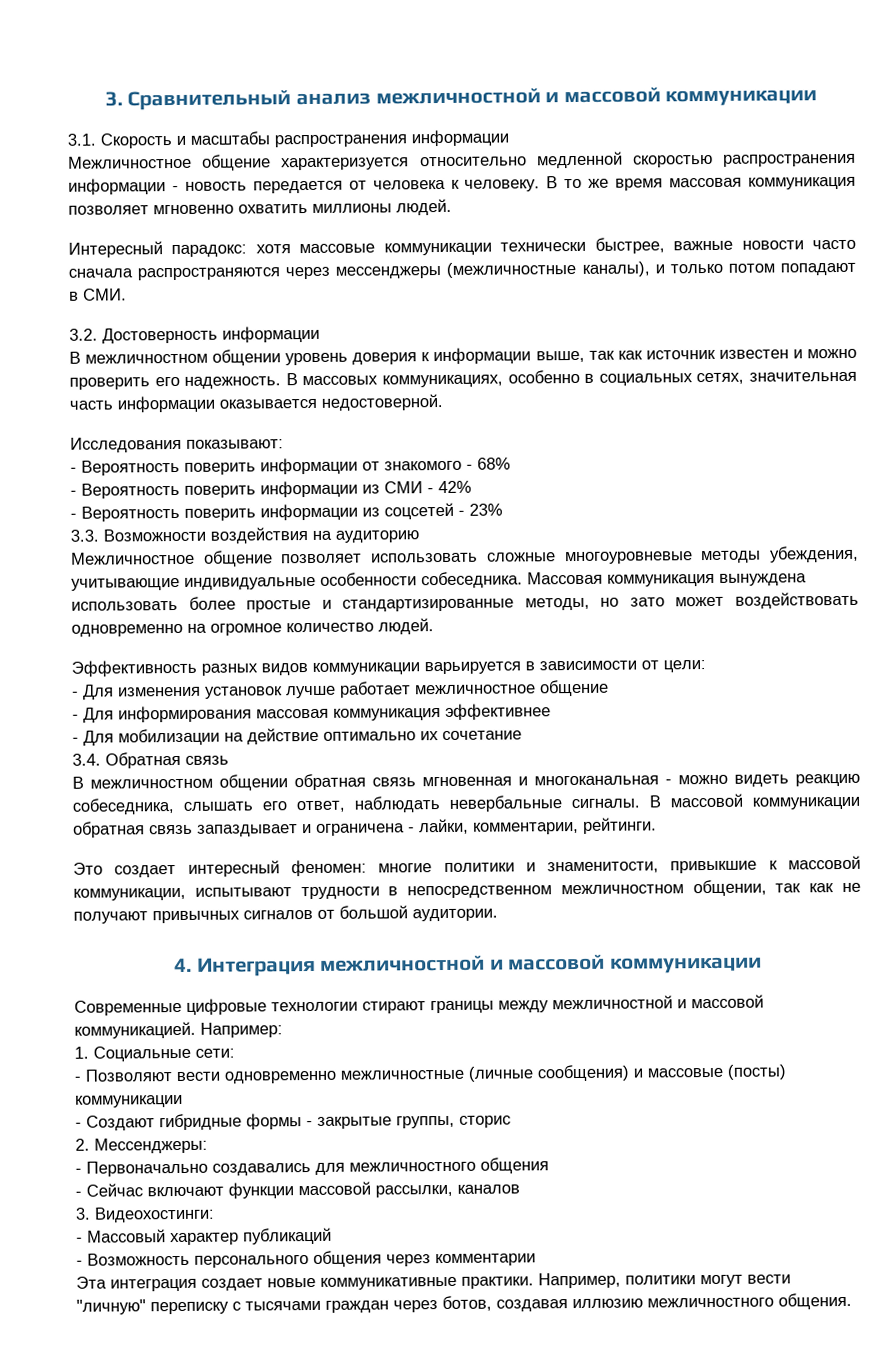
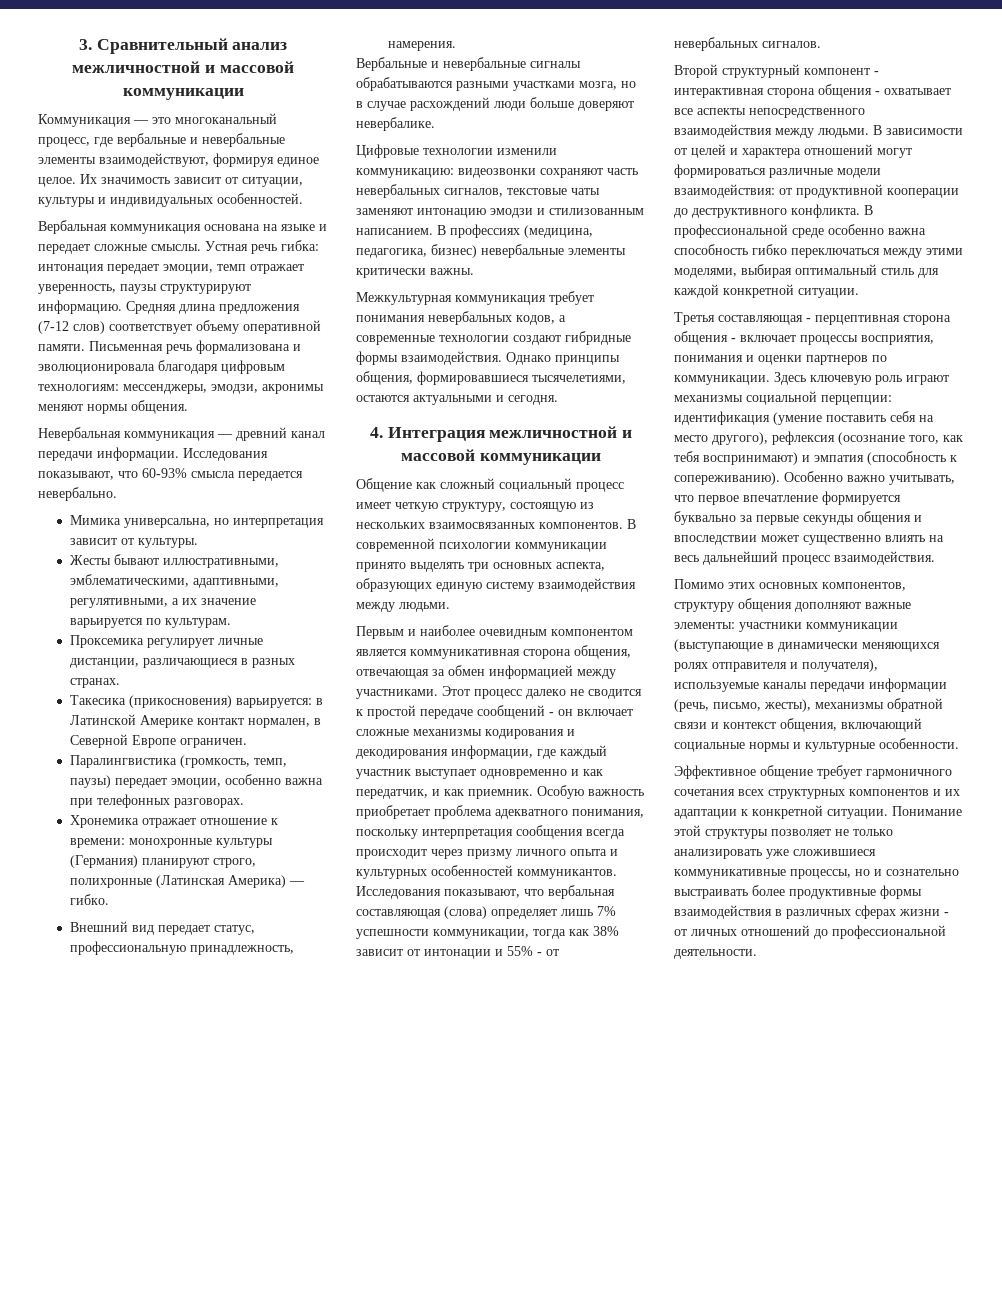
- 3.1. Скорость и масштабы распространения информации
- Межличностное общение характеризуется относительно медленной скоростью распространения информации - новость передается от человека к человеку. В то же время массовая коммуникация позволяет мгновенно охватить миллионы людей.
- Интересный парадокс: хотя массовые коммуникации технически быстрее, важные новости часто сначала распространяются через мессенджеры (межличностные каналы), и только потом попадают в СМИ.
- 3.2. Достоверность информации
- В межличностном общении уровень доверия к информации выше, так как источник известен и можно проверить его надежность. В массовых коммуникациях, особенно в социальных сетях, значительная часть информации оказывается недостоверной.
- Исследования показывают:
- - Вероятность поверить информации от знакомого - 68%
- - Вероятность поверить информации из СМИ - 42%
- - Вероятность поверить информации из соцсетей - 23%
- 3.3. Возможности воздействия на аудиторию
- Межличностное общение позволяет использовать сложные многоуровневые методы убеждения, учитывающие индивидуальные особенности собеседника. Массовая коммуникация вынуждена использовать более простые и стандартизированные методы, но зато может воздействовать одновременно на огромное количество людей.
- Эффективность разных видов коммуникации варьируется в зависимости от цели:
- - Для изменения установок лучше работает межличностное общение
- - Для информирования массовая коммуникация эффективнее
- - Для мобилизации на действие оптимально их сочетание
- 3.4. Обратная связь
- В межличностном общении обратная связь мгновенная и многоканальная - можно видеть реакцию собеседника, слышать его ответ, наблюдать невербальные сигналы. В массовой коммуникации обратная связь запаздывает и ограничена - лайки, комментарии, рейтинги.
- Это создает интересный феномен: многие политики и знаменитости, привыкшие к массовой коммуникации, испытывают трудности в непосредственном межличностном общении, так как не получают привычных сигналов от большой аудитории.
+ Коммуникация — это многоканальный процесс, где вербальные и невербальные элементы взаимодействуют, формируя единое целое. Их значимость зависит от ситуации, культуры и индивидуальных особенностей.
+ Вербальная коммуникация основана на языке и передает сложные смыслы. Устная речь гибка: интонация передает эмоции, темп отражает уверенность, паузы структурируют информацию. Средняя длина предложения (7-12 слов) соответствует объему оперативной памяти. Письменная речь формализована и эволюционировала благодаря цифровым технологиям: мессенджеры, эмодзи, акронимы меняют нормы общения.
+ Невербальная коммуникация — древний канал передачи информации. Исследования показывают, что 60-93% смысла передается невербально.
+ Мимика универсальна, но интерпретация зависит от культуры.
+ Жесты бывают иллюстративными, эмблематическими, адаптивными, регулятивными, а их значение варьируется по культурам.
+ Проксемика регулирует личные дистанции, различающиеся в разных странах.
+ Такесика (прикосновения) варьируется: в Латинской Америке контакт нормален, в Северной Европе ограничен.
+ Паралингвистика (громкость, темп, паузы) передает эмоции, особенно важна при телефонных разговорах.
+ Хронемика отражает отношение к времени: монохронные культуры (Германия) планируют строго, полихронные (Латинская Америка) — гибко.
+ Внешний вид передает статус, профессиональную принадлежность, намерения.
+ Вербальные и невербальные сигналы обрабатываются разными участками мозга, но в случае расхождений люди больше доверяют невербалике.
+ Цифровые технологии изменили коммуникацию: видеозвонки сохраняют часть невербальных сигналов, текстовые чаты заменяют интонацию эмодзи и стилизованным написанием. В профессиях (медицина, педагогика, бизнес) невербальные элементы критически важны.
+ Межкультурная коммуникация требует понимания невербальных кодов, а современные технологии создают гибридные формы взаимодействия. Однако принципы общения, формировавшиеся тысячелетиями, остаются актуальными и сегодня.
- Современные цифровые технологии стирают границы между межличностной и массовой коммуникацией. Например:
- 1. Социальные сети:
- - Позволяют вести одновременно межличностные (личные сообщения) и массовые (посты) коммуникации
- - Создают гибридные формы - закрытые группы, сторис
- 2. Мессенджеры:
- - Первоначально создавались для межличностного общения
- - Сейчас включают функции массовой рассылки, каналов
- 3. Видеохостинги:
- - Массовый характер публикаций
- - Возможность персонального общения через комментарии
- Эта интеграция создает новые коммуникативные практики. Например, политики могут вести "личную" переписку с тысячами граждан через ботов, создавая иллюзию межличностного общения.
+ Общение как сложный социальный процесс имеет четкую структуру, состоящую из нескольких взаимосвязанных компонентов. В современной психологии коммуникации принято выделять три основных аспекта, образующих единую систему взаимодействия между людьми.
+ Первым и наиболее очевидным компонентом является коммуникативная сторона общения, отвечающая за обмен информацией между участниками. Этот процесс далеко не сводится к простой передаче сообщений - он включает сложные механизмы кодирования и декодирования информации, где каждый участник выступает одновременно и как передатчик, и как приемник. Особую важность приобретает проблема адекватного понимания, поскольку интерпретация сообщения всегда происходит через призму личного опыта и культурных особенностей коммуникантов. Исследования показывают, что вербальная составляющая (слова) определяет лишь 7% успешности коммуникации, тогда как 38% зависит от интонации и 55% - от невербальных сигналов.
+ Второй структурный компонент - интерактивная сторона общения - охватывает все аспекты непосредственного взаимодействия между людьми. В зависимости от целей и характера отношений могут формироваться различные модели взаимодействия: от продуктивной кооперации до деструктивного конфликта. В профессиональной среде особенно важна способность гибко переключаться между этими моделями, выбирая оптимальный стиль для каждой конкретной ситуации.
+ Третья составляющая - перцептивная сторона общения - включает процессы восприятия, понимания и оценки партнеров по коммуникации. Здесь ключевую роль играют механизмы социальной перцепции: идентификация (умение поставить себя на место другого), рефлексия (осознание того, как тебя воспринимают) и эмпатия (способность к сопереживанию). Особенно важно учитывать, что первое впечатление формируется буквально за первые секунды общения и впоследствии может существенно влиять на весь дальнейший процесс взаимодействия.
+ Помимо этих основных компонентов, структуру общения дополняют важные элементы: участники коммуникации (выступающие в динамически меняющихся ролях отправителя и получателя), используемые каналы передачи информации (речь, письмо, жесты), механизмы обратной связи и контекст общения, включающий социальные нормы и культурные особенности.
+ Эффективное общение требует гармоничного сочетания всех структурных компонентов и их адаптации к конкретной ситуации. Понимание этой структуры позволяет не только анализировать уже сложившиеся коммуникативные процессы, но и сознательно выстраивать более продуктивные формы взаимодействия в различных сферах жизни - от личных отношений до профессиональной деятельности.

